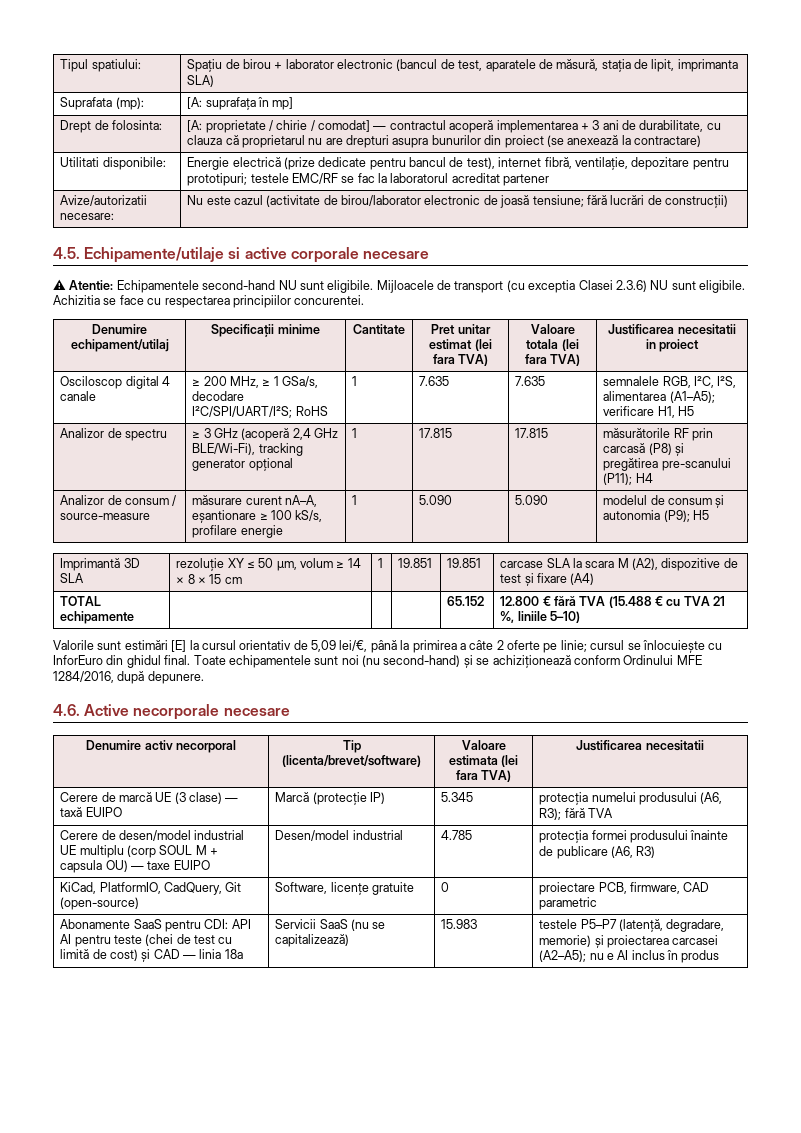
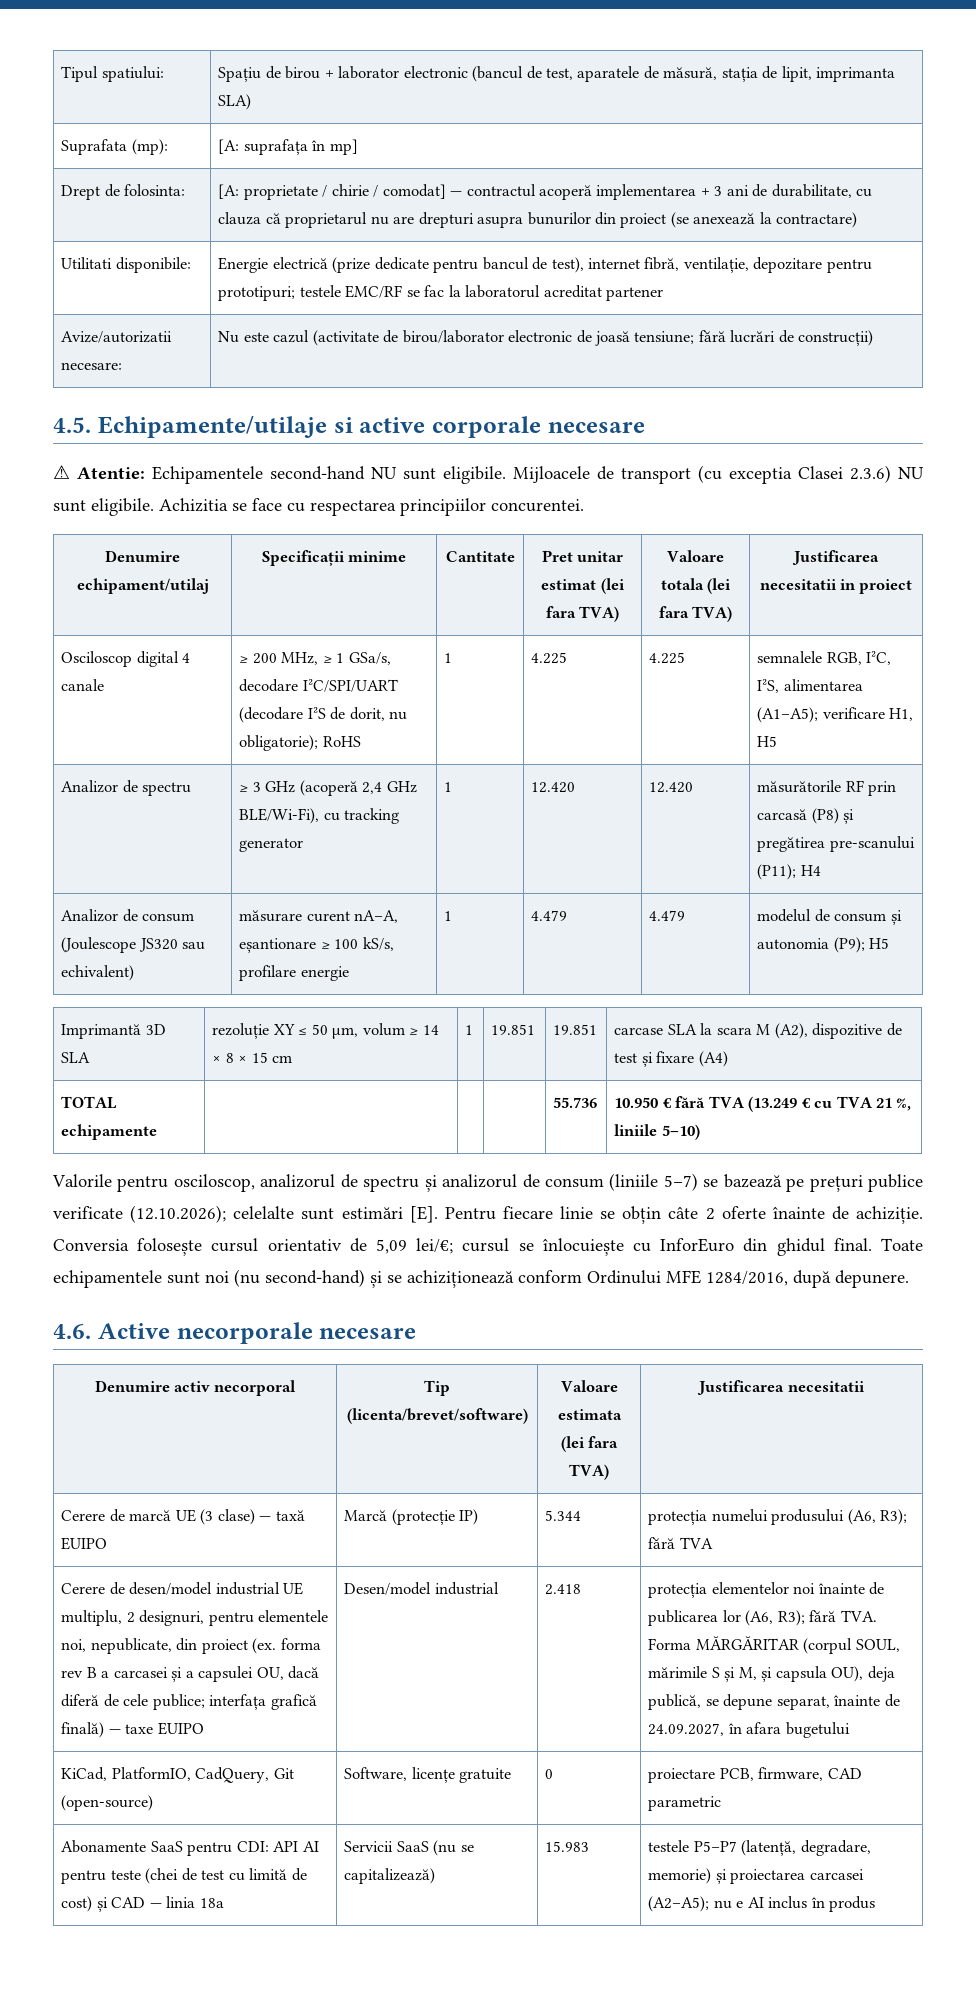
- Osciloscop digital 4 canale | ≥ 200 MHz, ≥ 1 GSa/s, decodare I²C/SPI/UART/I²S; RoHS | 1 | 7.635 | 7.635 | semnalele RGB, I²C, I²S, alimentarea (A1–A5); verificare H1, H5
+ Osciloscop digital 4 canale | ≥ 200 MHz, ≥ 1 GSa/s, decodare I²C/SPI/UART (decodare I²S de dorit, nu obligatorie); RoHS | 1 | 4.225 | 4.225 | semnalele RGB, I²C, I²S, alimentarea (A1–A5); verificare H1, H5
- Analizor de spectru | ≥ 3 GHz (acoperă 2,4 GHz BLE/Wi-Fi), tracking generator opțional | 1 | 17.815 | 17.815 | măsurătorile RF prin carcasă (P8) și pregătirea pre-scanului (P11); H4
+ Analizor de spectru | ≥ 3 GHz (acoperă 2,4 GHz BLE/Wi-Fi), cu tracking generator | 1 | 12.420 | 12.420 | măsurătorile RF prin carcasă (P8) și pregătirea pre-scanului (P11); H4
- Analizor de consum / source-measure | măsurare curent nA–A, eșantionare ≥ 100 kS/s, profilare energie | 1 | 5.090 | 5.090 | modelul de consum și autonomia (P9); H5
+ Analizor de consum (Joulescope JS320 sau echivalent) | măsurare curent nA–A, eșantionare ≥ 100 kS/s, profilare energie | 1 | 4.479 | 4.479 | modelul de consum și autonomia (P9); H5
- TOTAL echipamente | | | | 65.152 | 12.800 € fără TVA (15.488 € cu TVA 21 %, liniile 5–10)
+ TOTAL echipamente | | | | 55.736 | 10.950 € fără TVA (13.249 € cu TVA 21 %, liniile 5–10)
- Valorile sunt estimări [E] la cursul orientativ de 5,09 lei/€, până la primirea a câte 2 oferte pe linie; cursul se înlocuiește cu InforEuro din ghidul final.
+ Valorile pentru osciloscop, analizorul de spectru și analizorul de consum (liniile 5–7) se bazează pe prețuri publice verificate (12.10.2026); celelalte sunt estimări [E]. Pentru fiecare linie se obțin câte 2 oferte înainte de achiziție. Conversia folosește cursul orientativ de 5,09 lei/€; cursul se înlocuiește cu InforEuro din ghidul final.
- Cerere de marcă UE (3 clase) — taxă EUIPO | Marcă (protecție IP) | 5.345 | protecția numelui produsului (A6, R3); fără TVA
+ Cerere de marcă UE (3 clase) — taxă EUIPO | Marcă (protecție IP) | 5.344 | protecția numelui produsului (A6, R3); fără TVA
- Cerere de desen/model industrial UE multiplu (corp SOUL M + capsula OU) — taxe EUIPO
+ Cerere de desen/model industrial UE multiplu, 2 designuri, pentru elementele noi, nepublicate, din proiect (ex. forma rev B a carcasei și a capsulei OU, dacă diferă de cele publice; interfața grafică finală) — taxe EUIPO
- 4.785 | protecția formei produsului înainte de publicare (A6, R3)
+ 2.418 | protecția elementelor noi înainte de publicarea lor (A6, R3); fără TVA. Forma MĂRGĂRITAR (corpul SOUL, mărimile S și M, și capsula OU), deja publică, se depune separat, înainte de 24.09.2027, în afara bugetului

